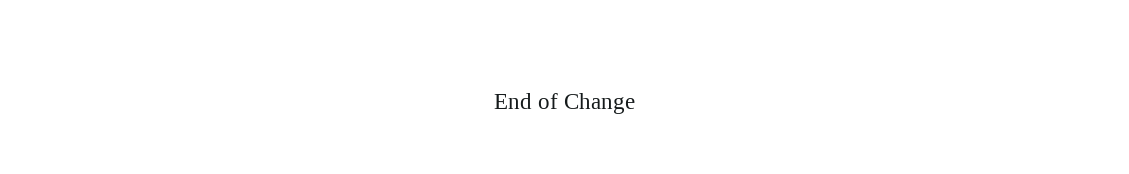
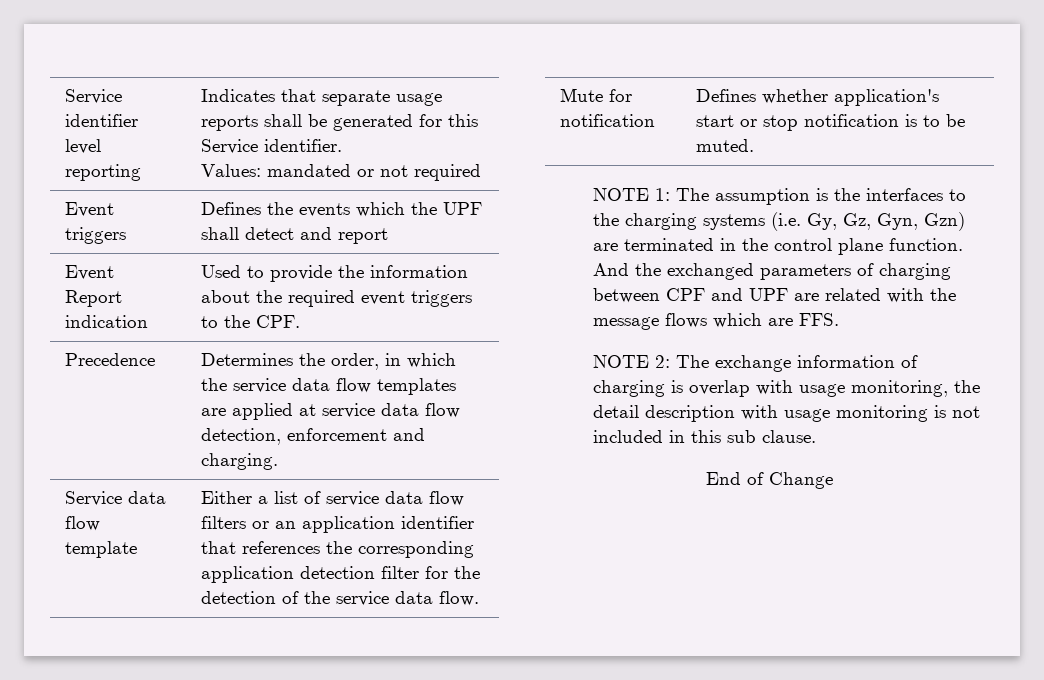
+ Service identifier level reporting | Indicates that separate usage reports shall be generated for this Service identifier.
+ Values: mandated or not required
+ Event triggers | Defines the events which the UPF shall detect and report
+ Event Report indication | Used to provide the information about the required event triggers to the CPF.
+ Precedence | Determines the order, in which the service data flow templates are applied at service data flow detection, enforcement and charging.
+ Service data flow template | Either a list of service data flow filters or an application identifier that references the corresponding application detection filter for the detection of the service data flow.
+ Mute for notification | Defines whether application's start or stop notification is to be muted.
+ NOTE 1: The assumption is the interfaces to the charging systems (i.e. Gy, Gz, Gyn, Gzn) are terminated in the control plane function. And the exchanged parameters of charging between CPF and UPF are related with the message flows which are FFS.
+ NOTE 2: The exchange information of charging is overlap with usage monitoring, the detail description with usage monitoring is not included in this sub clause.

